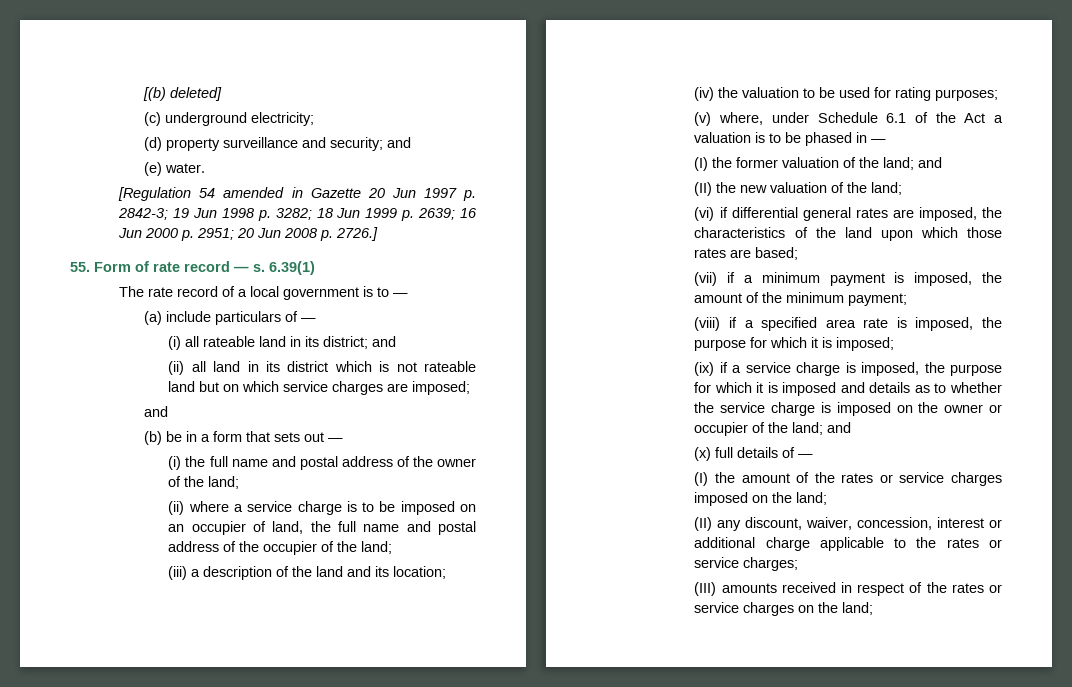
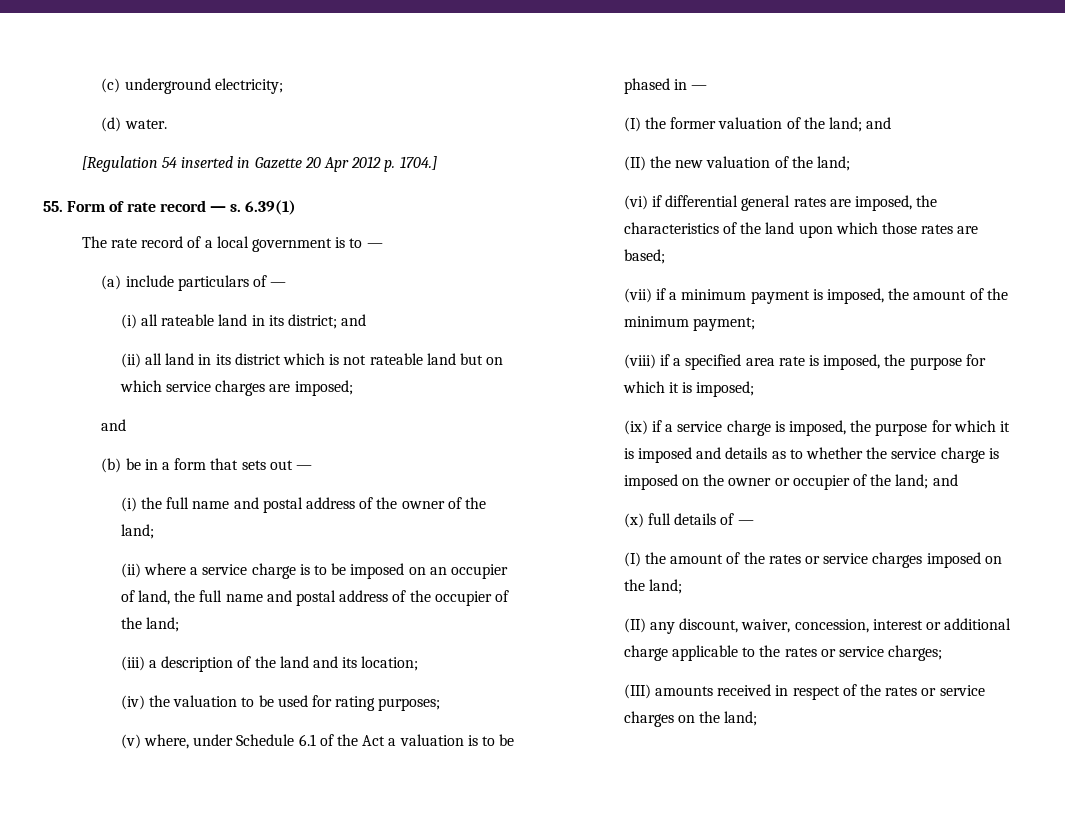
- [(b) deleted]
- (d) property surveillance and security; and
- (e) water.
+ (d) water.
- [Regulation 54 amended in Gazette 20 Jun 1997 p. 2842-3; 19 Jun 1998 p. 3282; 18 Jun 1999 p. 2639; 16 Jun 2000 p. 2951; 20 Jun 2008 p. 2726.]
+ [Regulation 54 inserted in Gazette 20 Apr 2012 p. 1704.]

